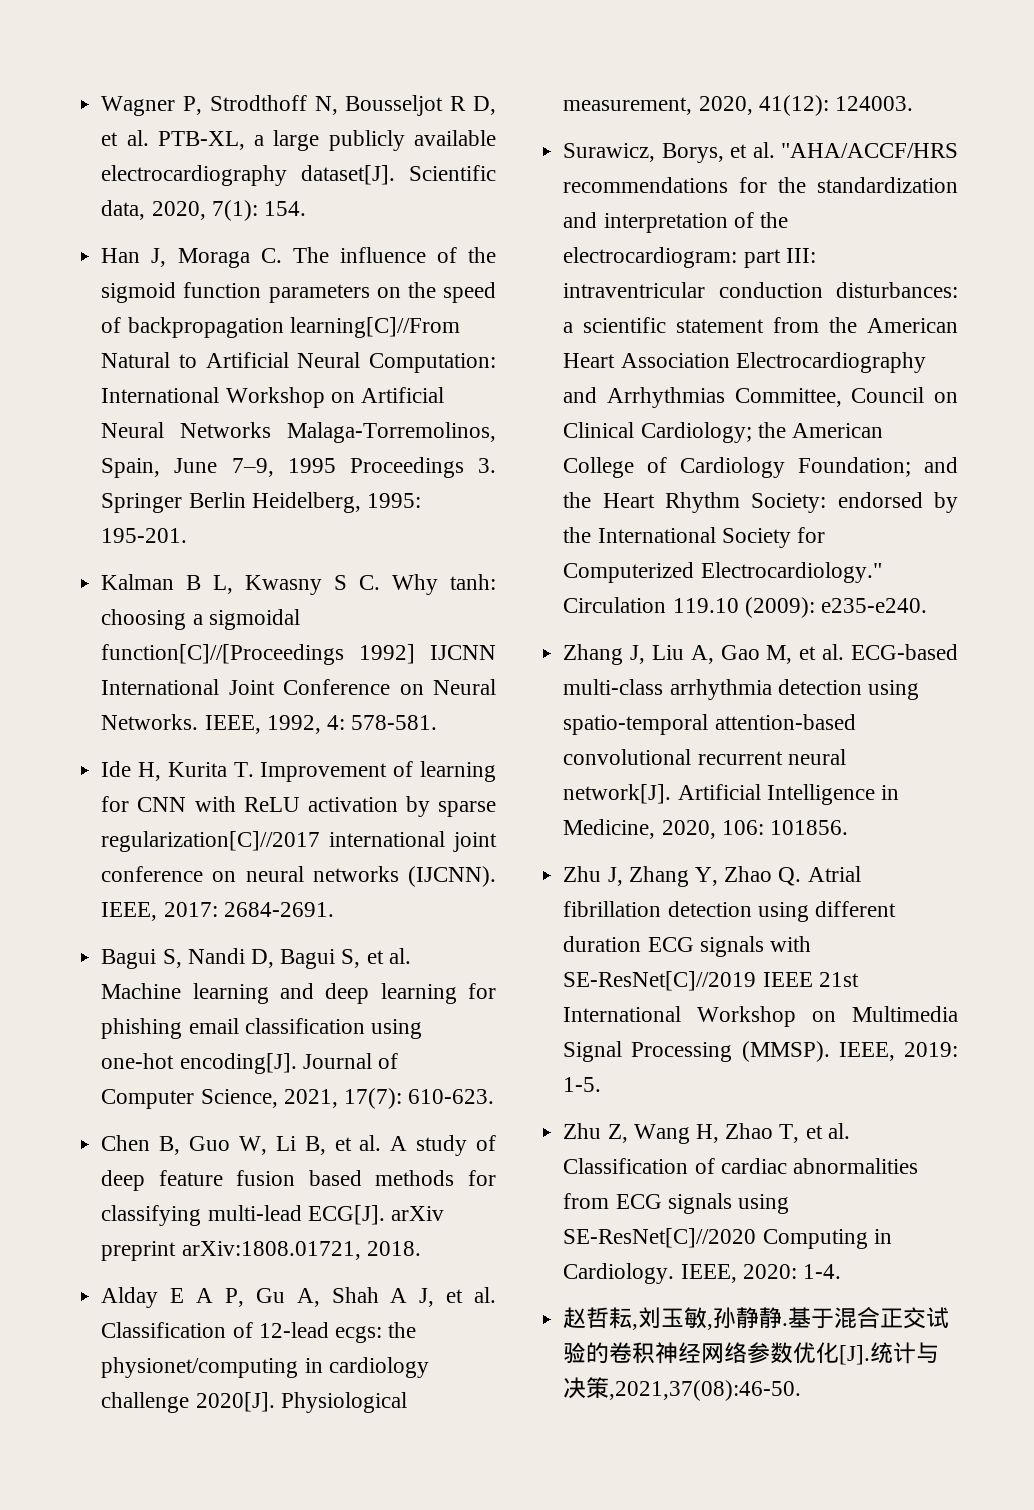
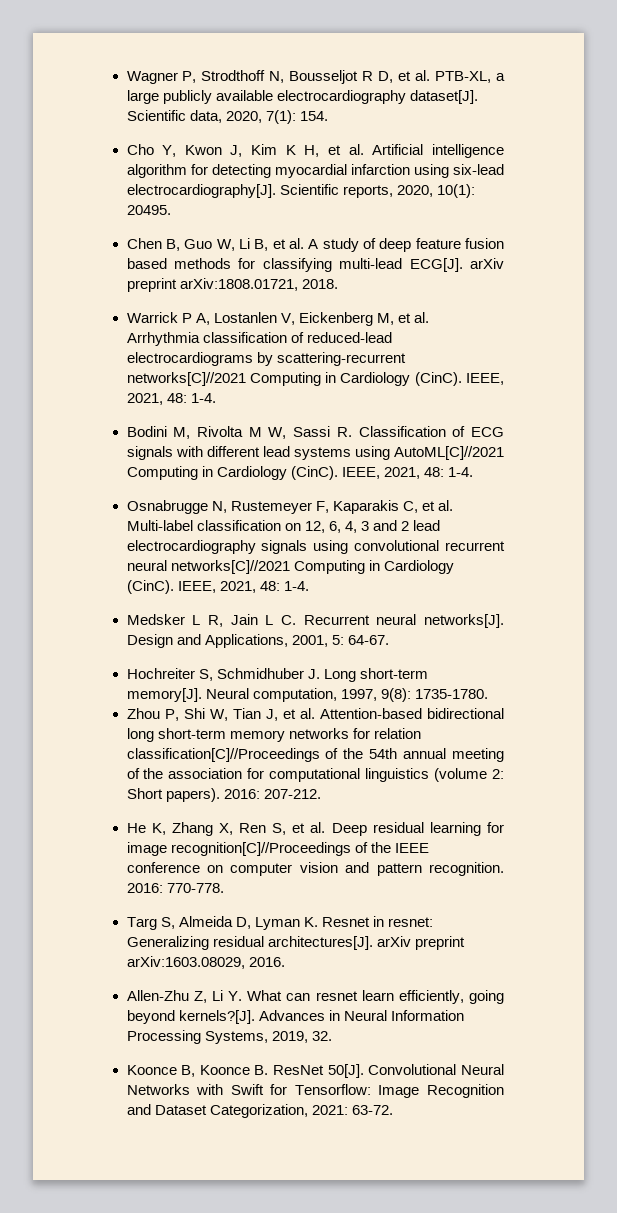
- Han J, Moraga C. The influence of the sigmoid function parameters on the speed of backpropagation learning[C]//From Natural to Artificial Neural Computation: International Workshop on Artificial Neural Networks Malaga-Torremolinos, Spain, June 7–9, 1995 Proceedings 3. Springer Berlin Heidelberg, 1995: 195-201.
- Kalman B L, Kwasny S C. Why tanh: choosing a sigmoidal function[C]//[Proceedings 1992] IJCNN International Joint Conference on Neural Networks. IEEE, 1992, 4: 578-581.
- Ide H, Kurita T. Improvement of learning for CNN with ReLU activation by sparse regularization[C]//2017 international joint conference on neural networks (IJCNN). IEEE, 2017: 2684-2691.
- Bagui S, Nandi D, Bagui S, et al. Machine learning and deep learning for phishing email classification using one-hot encoding[J]. Journal of Computer Science, 2021, 17(7): 610-623.
+ Cho Y, Kwon J, Kim K H, et al. Artificial intelligence algorithm for detecting myocardial infarction using six-lead electrocardiography[J]. Scientific reports, 2020, 10(1): 20495.
- Alday E A P, Gu A, Shah A J, et al. Classification of 12-lead ecgs: the physionet/computing in cardiology challenge 2020[J]. Physiological measurement, 2020, 41(12): 124003.
- Surawicz, Borys, et al. "AHA/ACCF/HRS recommendations for the standardization and interpretation of the electrocardiogram: part III: intraventricular conduction disturbances: a scientific statement from the American Heart Association Electrocardiography and Arrhythmias Committee, Council on Clinical Cardiology; the American College of Cardiology Foundation; and the Heart Rhythm Society: endorsed by the International Society for Computerized Electrocardiology." Circulation 119.10 (2009): e235-e240.
- Zhang J, Liu A, Gao M, et al. ECG-based multi-class arrhythmia detection using spatio-temporal attention-based convolutional recurrent neural network[J]. Artificial Intelligence in Medicine, 2020, 106: 101856.
- Zhu J, Zhang Y, Zhao Q. Atrial fibrillation detection using different duration ECG signals with SE-ResNet[C]//2019 IEEE 21st International Workshop on Multimedia Signal Processing (MMSP). IEEE, 2019: 1-5.
- Zhu Z, Wang H, Zhao T, et al. Classification of cardiac abnormalities from ECG signals using SE-ResNet[C]//2020 Computing in Cardiology. IEEE, 2020: 1-4.
- 赵哲耘,刘玉敏,孙静静.基于混合正交试验的卷积神经网络参数优化[J].统计与决策,2021,37(08):46-50.
+ Warrick P A, Lostanlen V, Eickenberg M, et al. Arrhythmia classification of reduced-lead electrocardiograms by scattering-recurrent networks[C]//2021 Computing in Cardiology (CinC). IEEE, 2021, 48: 1-4.
+ Bodini M, Rivolta M W, Sassi R. Classification of ECG signals with different lead systems using AutoML[C]//2021 Computing in Cardiology (CinC). IEEE, 2021, 48: 1-4.
+ Osnabrugge N, Rustemeyer F, Kaparakis C, et al. Multi-label classification on 12, 6, 4, 3 and 2 lead electrocardiography signals using convolutional recurrent neural networks[C]//2021 Computing in Cardiology (CinC). IEEE, 2021, 48: 1-4.
+ Medsker L R, Jain L C. Recurrent neural networks[J]. Design and Applications, 2001, 5: 64-67.
+ Hochreiter S, Schmidhuber J. Long short-term memory[J]. Neural computation, 1997, 9(8): 1735-1780.
+ Zhou P, Shi W, Tian J, et al. Attention-based bidirectional long short-term memory networks for relation classification[C]//Proceedings of the 54th annual meeting of the association for computational linguistics (volume 2: Short papers). 2016: 207-212.
+ He K, Zhang X, Ren S, et al. Deep residual learning for image recognition[C]//Proceedings of the IEEE conference on computer vision and pattern recognition. 2016: 770-778.
+ Targ S, Almeida D, Lyman K. Resnet in resnet: Generalizing residual architectures[J]. arXiv preprint arXiv:1603.08029, 2016.
+ Allen-Zhu Z, Li Y. What can resnet learn efficiently, going beyond kernels?[J]. Advances in Neural Information Processing Systems, 2019, 32.
+ Koonce B, Koonce B. ResNet 50[J]. Convolutional Neural Networks with Swift for Tensorflow: Image Recognition and Dataset Categorization, 2021: 63-72.

